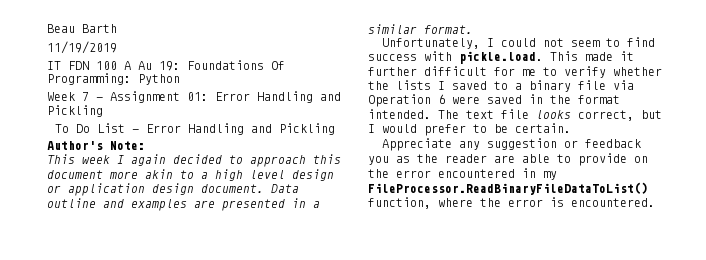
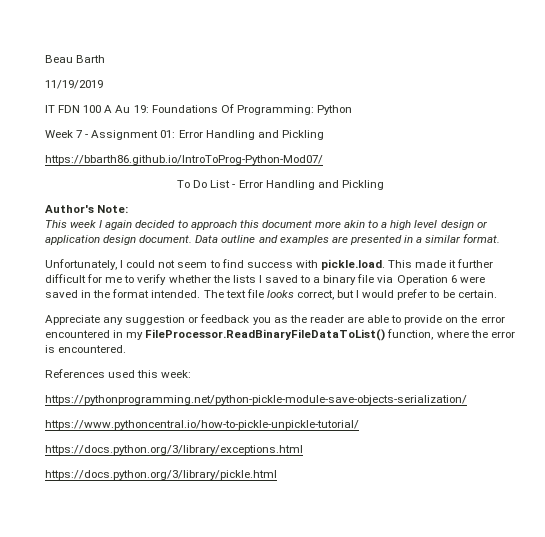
+ https://bbarth86.github.io/IntroToProg-Python-Mod07/
+ References used this week:
+ https://pythonprogramming.net/python-pickle-module-save-objects-serialization/
+ https://www.pythoncentral.io/how-to-pickle-unpickle-tutorial/
+ https://docs.python.org/3/library/exceptions.html
+ https://docs.python.org/3/library/pickle.html

